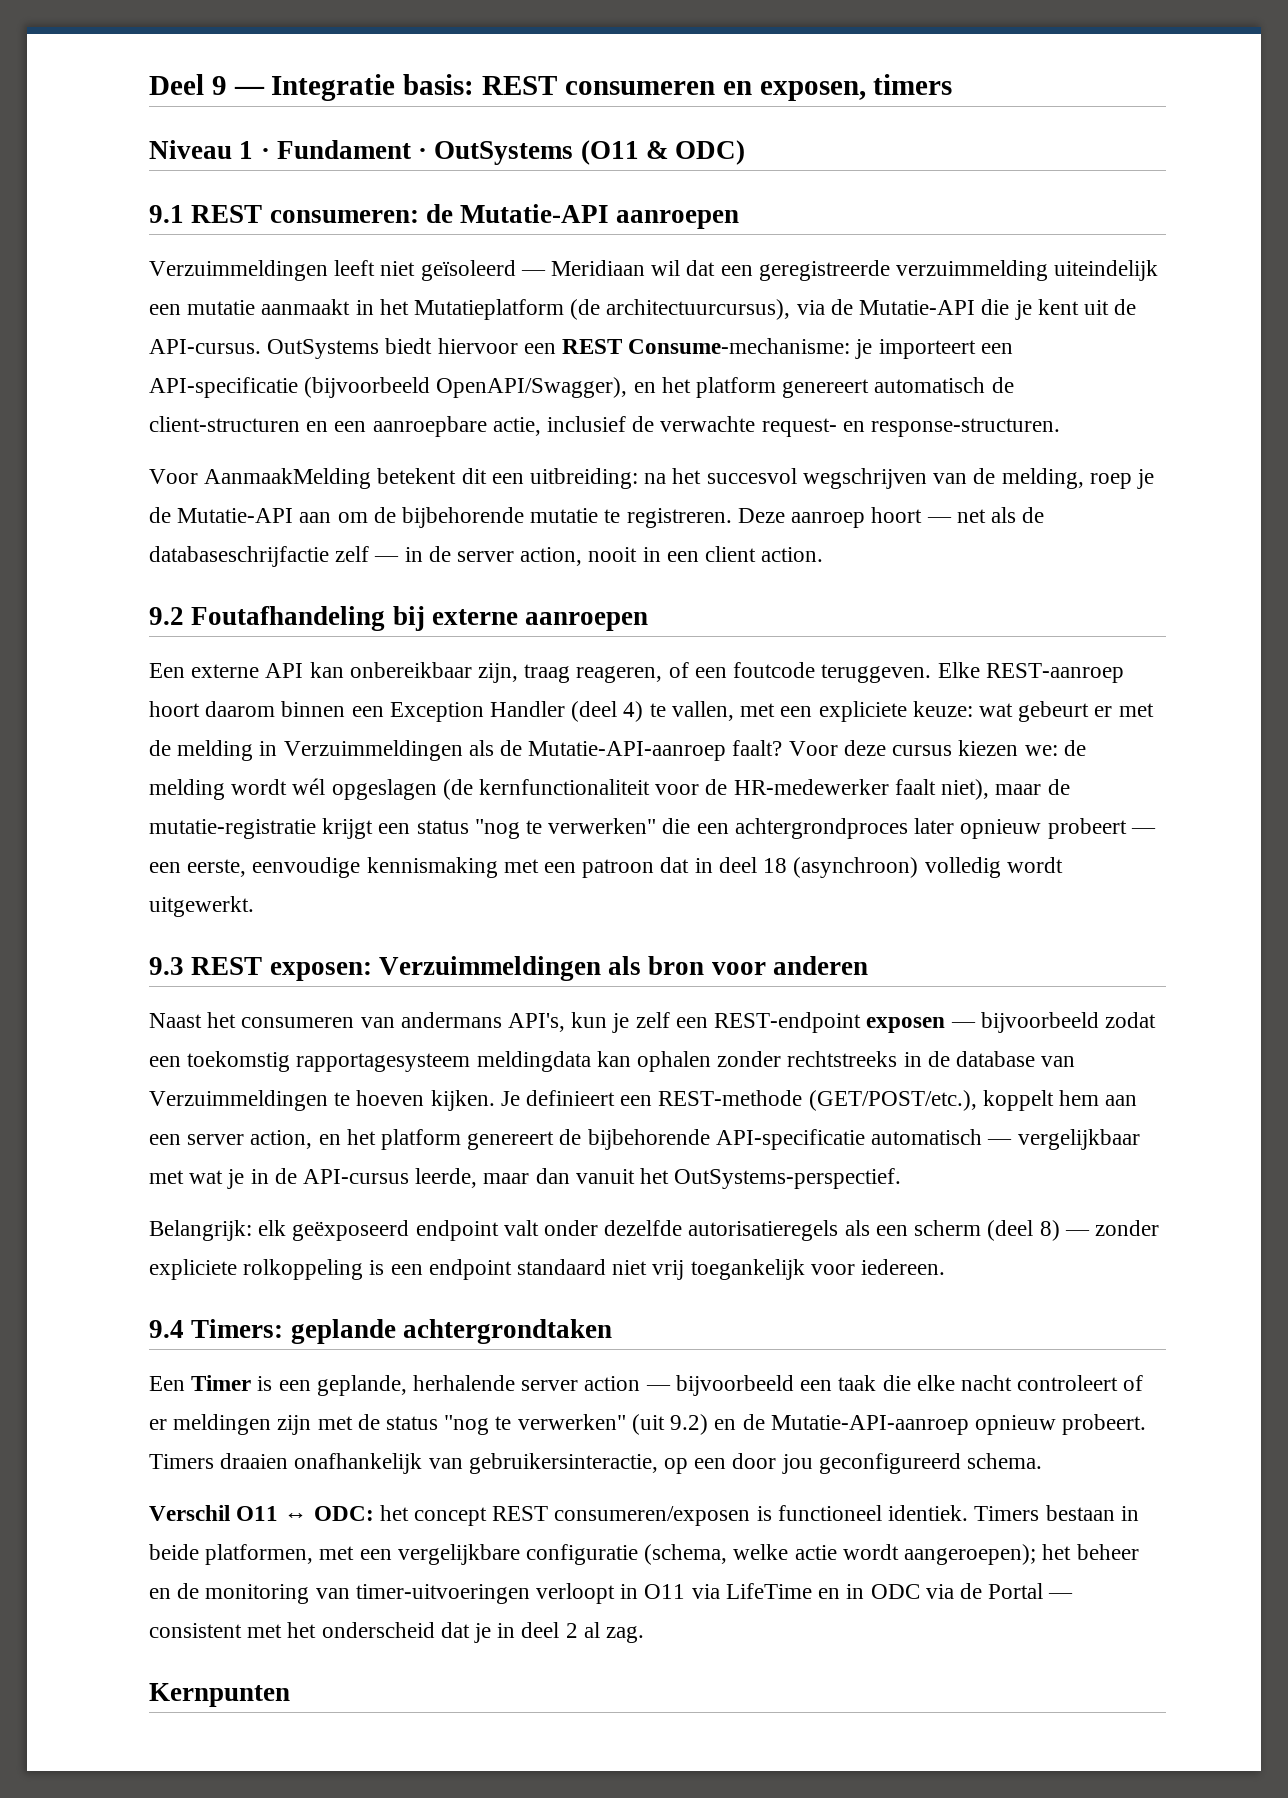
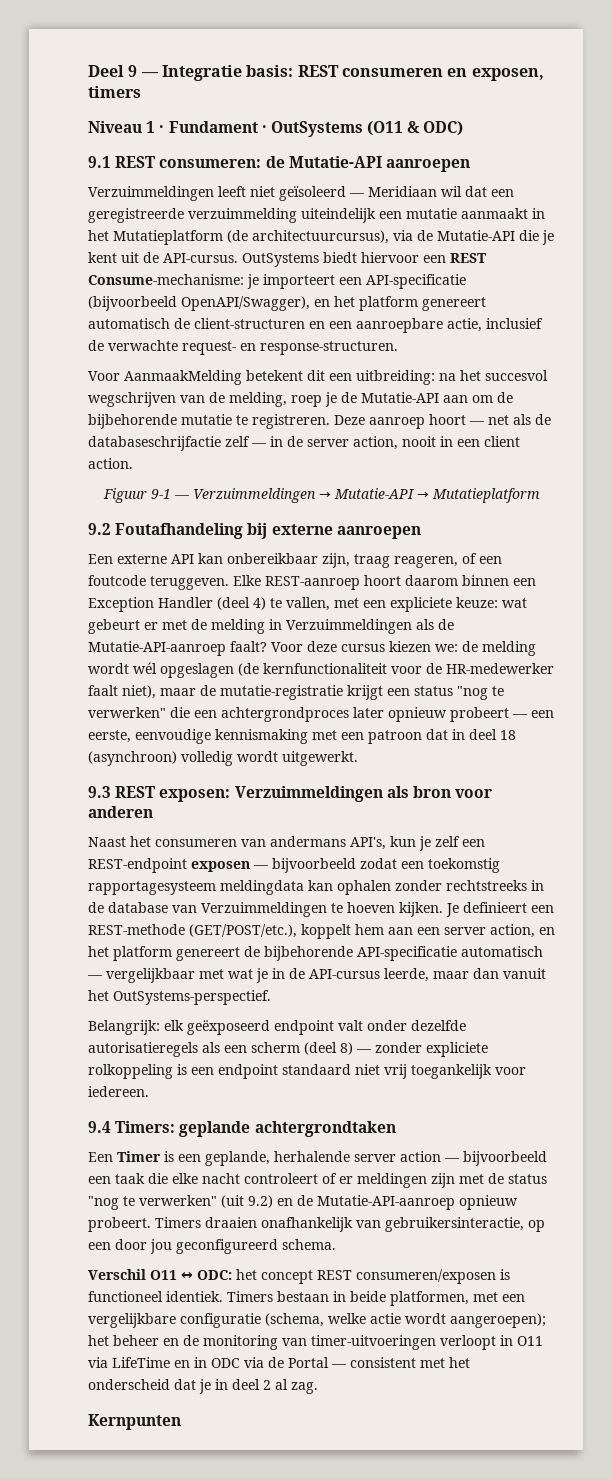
+ Figuur 9-1 — Verzuimmeldingen → Mutatie-API → Mutatieplatform

